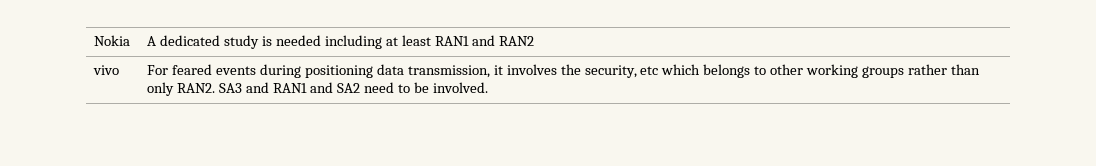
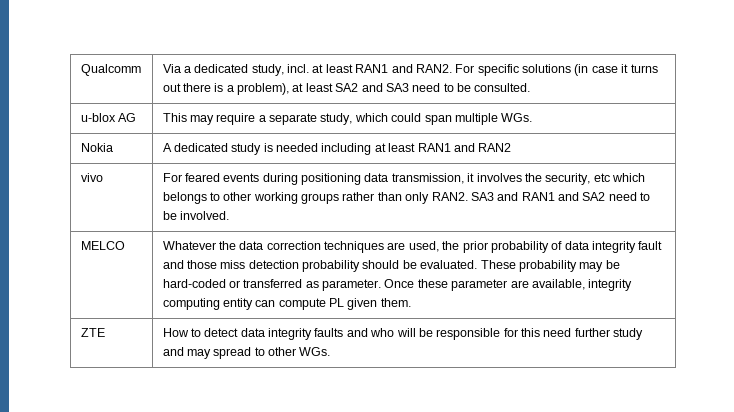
+ Qualcomm | Via a dedicated study, incl. at least RAN1 and RAN2. For specific solutions (in case it turns out there is a problem), at least SA2 and SA3 need to be consulted.
+ u-blox AG | This may require a separate study, which could span multiple WGs.
+ MELCO | Whatever the data correction techniques are used, the prior probability of data integrity fault and those miss detection probability should be evaluated. These probability may be hard-coded or transferred as parameter. Once these parameter are available, integrity computing entity can compute PL given them.
+ ZTE | How to detect data integrity faults and who will be responsible for this need further study and may spread to other WGs.

